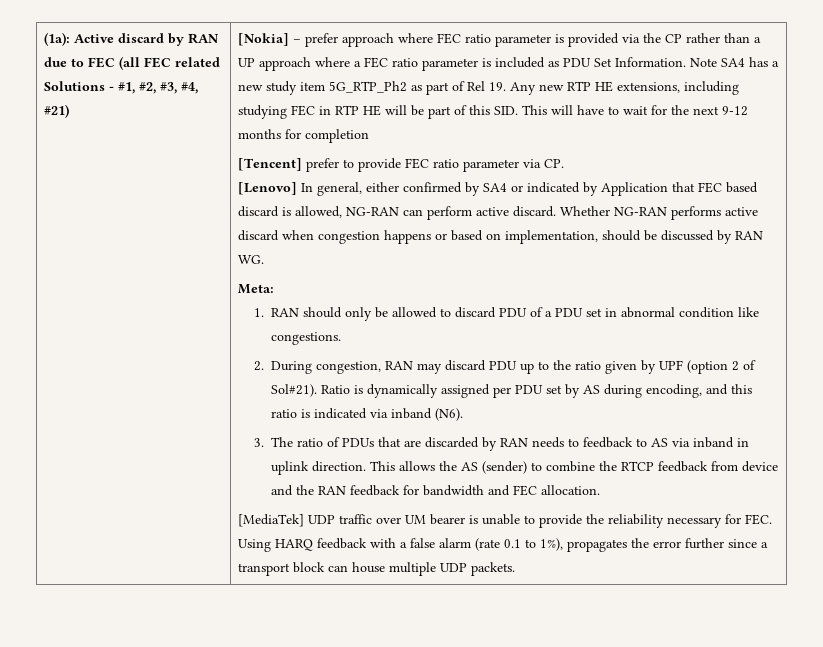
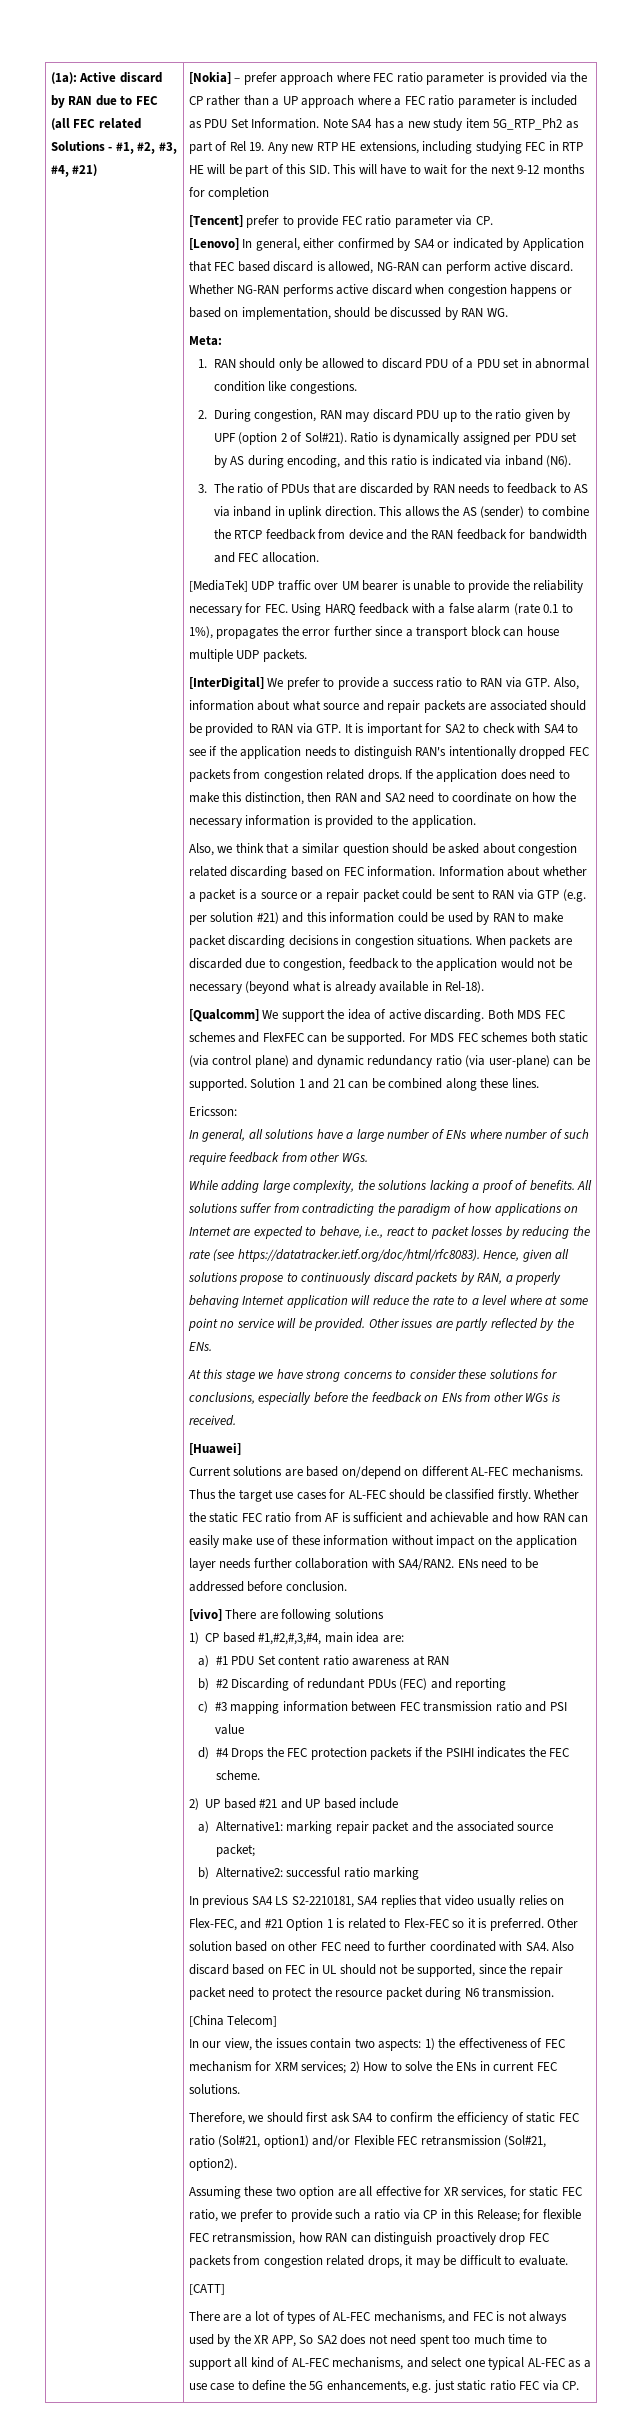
+ [InterDigital] We prefer to provide a success ratio to RAN via GTP. Also, information about what source and repair packets are associated should be provided to RAN via GTP. It is important for SA2 to check with SA4 to see if the application needs to distinguish RAN's intentionally dropped FEC packets from congestion related drops. If the application does need to make this distinction, then RAN and SA2 need to coordinate on how the necessary information is provided to the application.
+ Also, we think that a similar question should be asked about congestion related discarding based on FEC information. Information about whether a packet is a source or a repair packet could be sent to RAN via GTP (e.g. per solution #21) and this information could be used by RAN to make packet discarding decisions in congestion situations. When packets are discarded due to congestion, feedback to the application would not be necessary (beyond what is already available in Rel-18).
+ [Qualcomm] We support the idea of active discarding. Both MDS FEC schemes and FlexFEC can be supported. For MDS FEC schemes both static (via control plane) and dynamic redundancy ratio (via user-plane) can be supported. Solution 1 and 21 can be combined along these lines.
+ Ericsson:
+ In general, all solutions have a large number of ENs where number of such require feedback from other WGs.
+ While adding large complexity, the solutions lacking a proof of benefits. All solutions suffer from contradicting the paradigm of how applications on Internet are expected to behave, i.e., react to packet losses by reducing the rate (see https://datatracker.ietf.org/doc/html/rfc8083). Hence, given all solutions propose to continuously discard packets by RAN, a properly behaving Internet application will reduce the rate to a level where at some point no service will be provided. Other issues are partly reflected by the ENs.
+ At this stage we have strong concerns to consider these solutions for conclusions, especially before the feedback on ENs from other WGs is received.
+ [Huawei]
+ Current solutions are based on/depend on different AL-FEC mechanisms. Thus the target use cases for AL-FEC should be classified firstly. Whether the static FEC ratio from AF is sufficient and achievable and how RAN can easily make use of these information without impact on the application layer needs further collaboration with SA4/RAN2. ENs need to be addressed before conclusion.
+ [vivo] There are following solutions
+ 1) CP based #1,#2,#,3,#4, main idea are:
+ a) #1 PDU Set content ratio awareness at RAN
+ b) #2 Discarding of redundant PDUs (FEC) and reporting
+ c) #3 mapping information between FEC transmission ratio and PSI value
+ d) #4 Drops the FEC protection packets if the PSIHI indicates the FEC scheme.
+ 2) UP based #21 and UP based include
+ a) Alternative1: marking repair packet and the associated source packet;
+ b) Alternative2: successful ratio marking
+ In previous SA4 LS S2-2210181, SA4 replies that video usually relies on Flex-FEC, and #21 Option 1 is related to Flex-FEC so it is preferred. Other solution based on other FEC need to further coordinated with SA4. Also discard based on FEC in UL should not be supported, since the repair packet need to protect the resource packet during N6 transmission.
+ [China Telecom]
+ In our view, the issues contain two aspects: 1) the effectiveness of FEC mechanism for XRM services; 2) How to solve the ENs in current FEC solutions.
+ Therefore, we should first ask SA4 to confirm the efficiency of static FEC ratio (Sol#21, option1) and/or Flexible FEC retransmission (Sol#21, option2).
+ Assuming these two option are all effective for XR services, for static FEC ratio, we prefer to provide such a ratio via CP in this Release; for flexible FEC retransmission, how RAN can distinguish proactively drop FEC packets from congestion related drops, it may be difficult to evaluate.
+ [CATT]
+ There are a lot of types of AL-FEC mechanisms, and FEC is not always used by the XR APP, So SA2 does not need spent too much time to support all kind of AL-FEC mechanisms, and select one typical AL-FEC as a use case to define the 5G enhancements, e.g. just static ratio FEC via CP.

